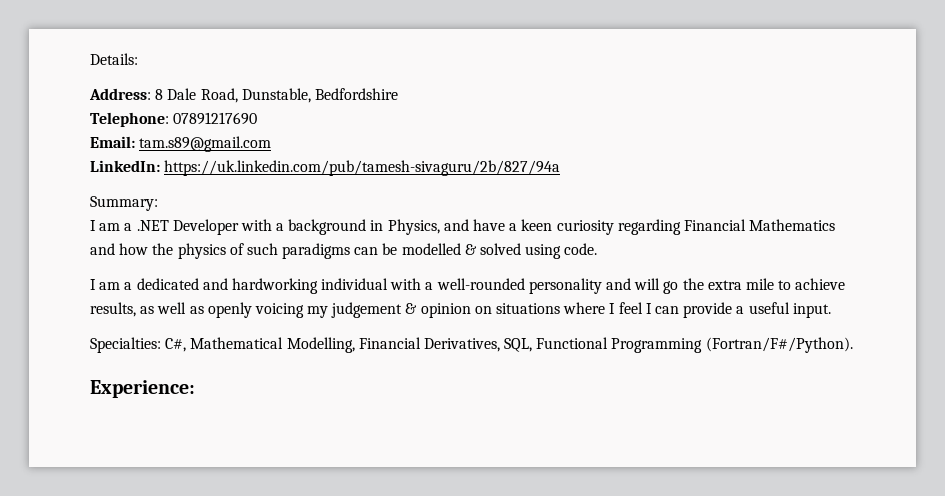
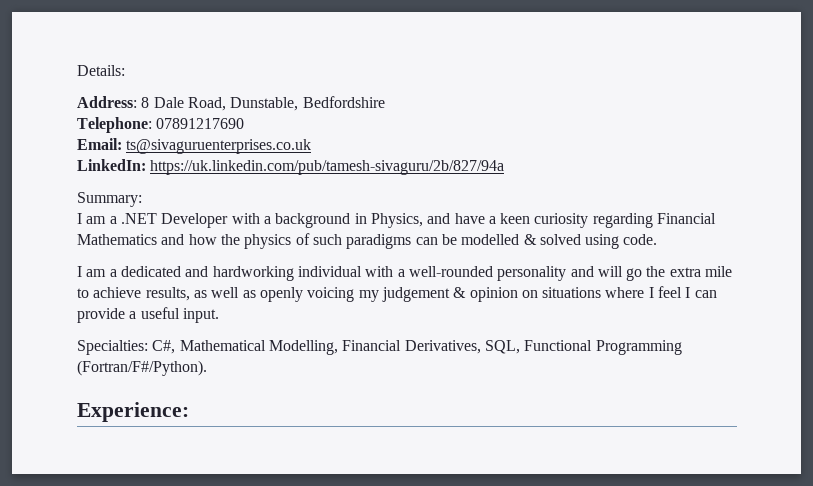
- Email: tam.s89@gmail.com
+ Email: ts@sivaguruenterprises.co.uk

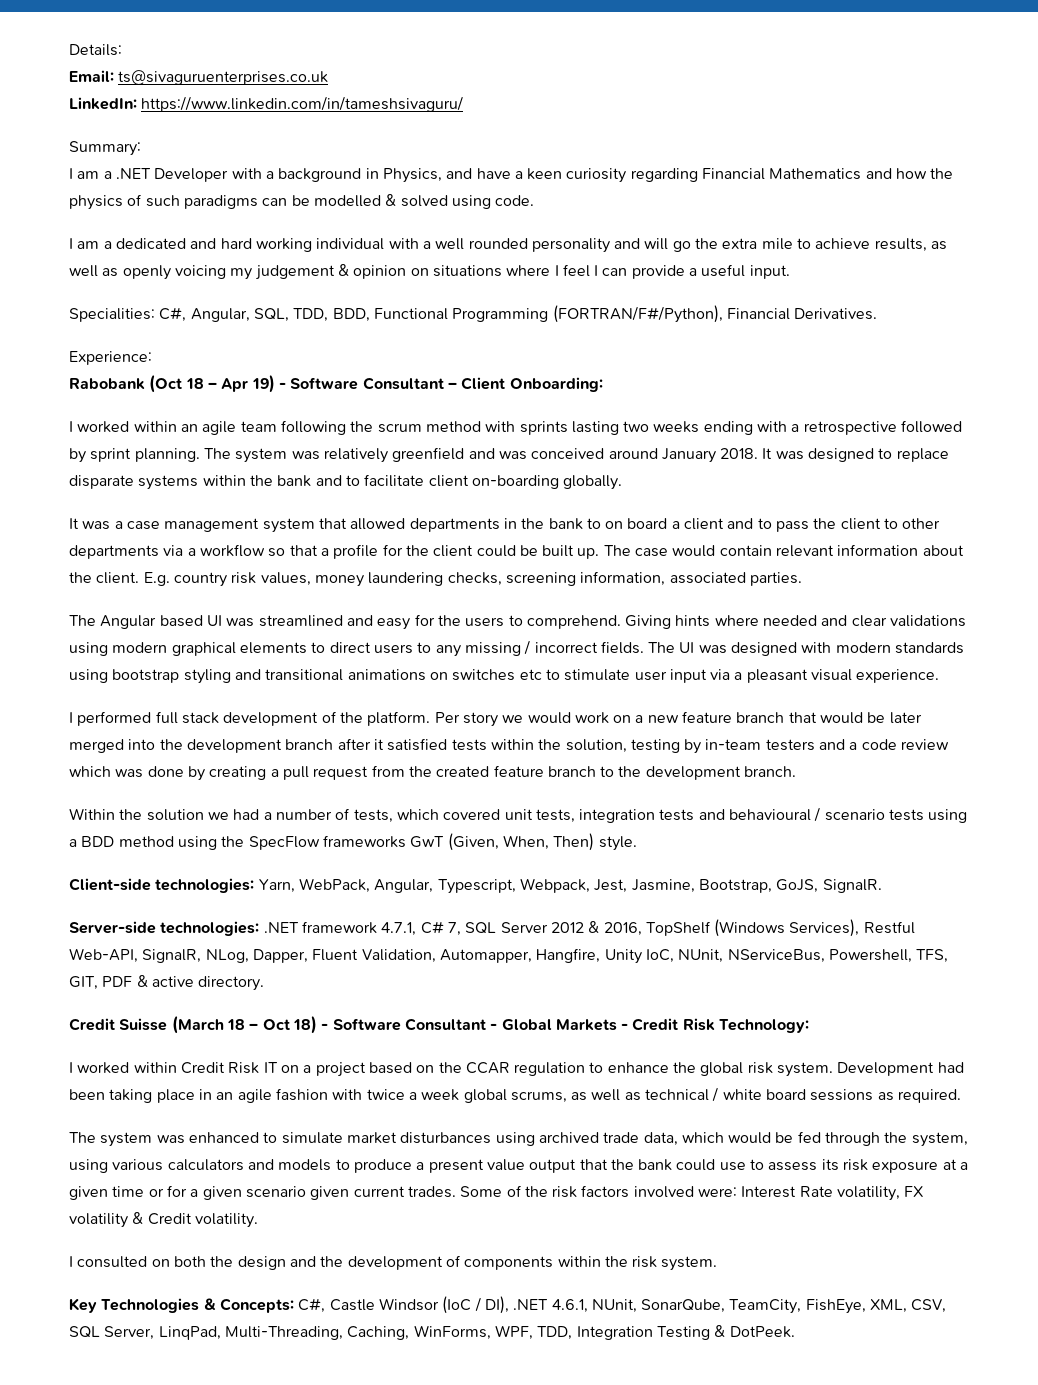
- Address: 8 Dale Road, Dunstable, Bedfordshire
- Telephone: 07891217690
- LinkedIn: https://uk.linkedin.com/pub/tamesh-sivaguru/2b/827/94a
+ LinkedIn: https://www.linkedin.com/in/tameshsivaguru/
- I am a dedicated and hardworking individual with a well-rounded personality and will go the extra mile to achieve results, as well as openly voicing my judgement & opinion on situations where I feel I can provide a useful input.
+ I am a dedicated and hard working individual with a well rounded personality and will go the extra mile to achieve results, as well as openly voicing my judgement & opinion on situations where I feel I can provide a useful input.
- Specialties: C#, Mathematical Modelling, Financial Derivatives, SQL, Functional Programming (Fortran/F#/Python).
+ Specialities: C#, Angular, SQL, TDD, BDD, Functional Programming (FORTRAN/F#/Python), Financial Derivatives.
  Experience:
+ Rabobank (Oct 18 – Apr 19) - Software Consultant – Client Onboarding:
+ I worked within an agile team following the scrum method with sprints lasting two weeks ending with a retrospective followed by sprint planning. The system was relatively greenfield and was conceived around January 2018. It was designed to replace disparate systems within the bank and to facilitate client on-boarding globally.
+ It was a case management system that allowed departments in the bank to on board a client and to pass the client to other departments via a workflow so that a profile for the client could be built up. The case would contain relevant information about the client. E.g. country risk values, money laundering checks, screening information, associated parties.
+ The Angular based UI was streamlined and easy for the users to comprehend. Giving hints where needed and clear validations using modern graphical elements to direct users to any missing / incorrect fields. The UI was designed with modern standards using bootstrap styling and transitional animations on switches etc to stimulate user input via a pleasant visual experience.
+ I performed full stack development of the platform. Per story we would work on a new feature branch that would be later merged into the development branch after it satisfied tests within the solution, testing by in-team testers and a code review which was done by creating a pull request from the created feature branch to the development branch.
+ Within the solution we had a number of tests, which covered unit tests, integration tests and behavioural / scenario tests using a BDD method using the SpecFlow frameworks GwT (Given, When, Then) style.
+ Client-side technologies: Yarn, WebPack, Angular, Typescript, Webpack, Jest, Jasmine, Bootstrap, GoJS, SignalR.
+ Server-side technologies: .NET framework 4.7.1, C# 7, SQL Server 2012 & 2016, TopShelf (Windows Services), Restful Web-API, SignalR, NLog, Dapper, Fluent Validation, Automapper, Hangfire, Unity IoC, NUnit, NServiceBus, Powershell, TFS, GIT, PDF & active directory.
+ Credit Suisse (March 18 – Oct 18) - Software Consultant - Global Markets - Credit Risk Technology:
+ I worked within Credit Risk IT on a project based on the CCAR regulation to enhance the global risk system. Development had been taking place in an agile fashion with twice a week global scrums, as well as technical / white board sessions as required.
+ The system was enhanced to simulate market disturbances using archived trade data, which would be fed through the system, using various calculators and models to produce a present value output that the bank could use to assess its risk exposure at a given time or for a given scenario given current trades. Some of the risk factors involved were: Interest Rate volatility, FX volatility & Credit volatility.
+ I consulted on both the design and the development of components within the risk system.
+ Key Technologies & Concepts: C#, Castle Windsor (IoC / DI), .NET 4.6.1, NUnit, SonarQube, TeamCity, FishEye, XML, CSV, SQL Server, LinqPad, Multi-Threading, Caching, WinForms, WPF, TDD, Integration Testing & DotPeek.

